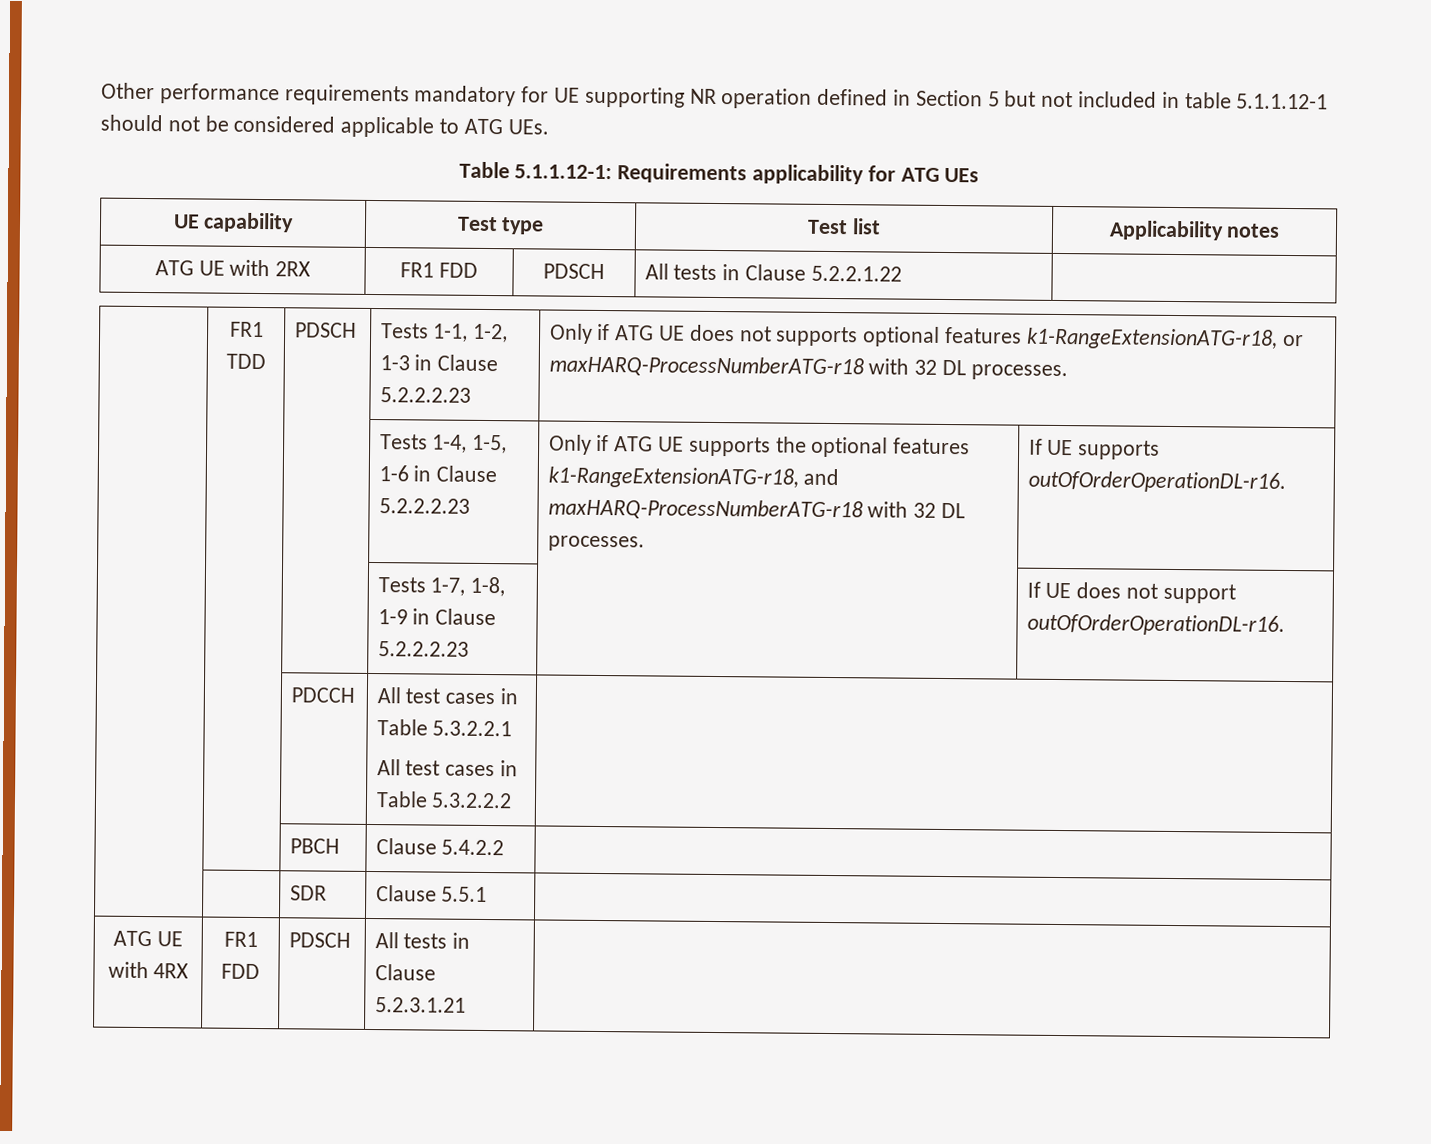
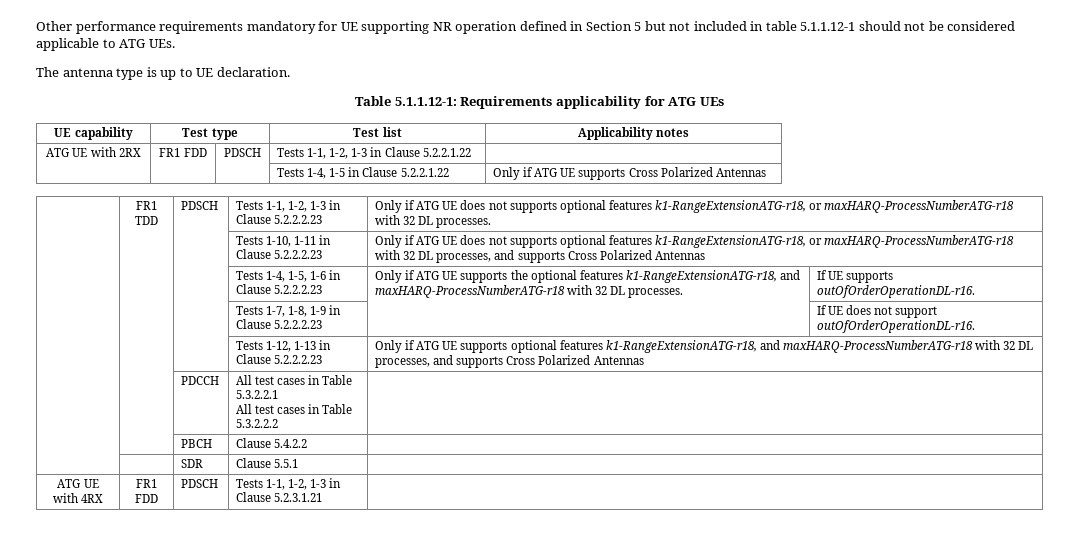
+ The antenna type is up to UE declaration.
- ATG UE with 2RX | FR1 FDD | PDSCH | All tests in Clause 5.2.2.1.22 |
+ ATG UE with 2RX | FR1 FDD | PDSCH | Tests 1-1, 1-2, 1-3 in Clause 5.2.2.1.22 |
+ | | | Tests 1-4, 1-5 in Clause 5.2.2.1.22 | Only if ATG UE supports Cross Polarized Antennas
+ | | | Tests 1-10, 1-11 in Clause 5.2.2.2.23 | Only if ATG UE does not supports optional features k1-RangeExtensionATG-r18, or maxHARQ-ProcessNumberATG-r18 with 32 DL processes, and supports Cross Polarized Antennas
+ | | | Tests 1-12, 1-13 in Clause 5.2.2.2.23 | Only if ATG UE supports optional features k1-RangeExtensionATG-r18, and maxHARQ-ProcessNumberATG-r18 with 32 DL processes, and supports Cross Polarized Antennas
- ATG UE with 4RX | FR1 FDD | PDSCH | All tests in Clause 5.2.3.1.21 |
+ ATG UE with 4RX | FR1 FDD | PDSCH | Tests 1-1, 1-2, 1-3 in Clause 5.2.3.1.21 |

